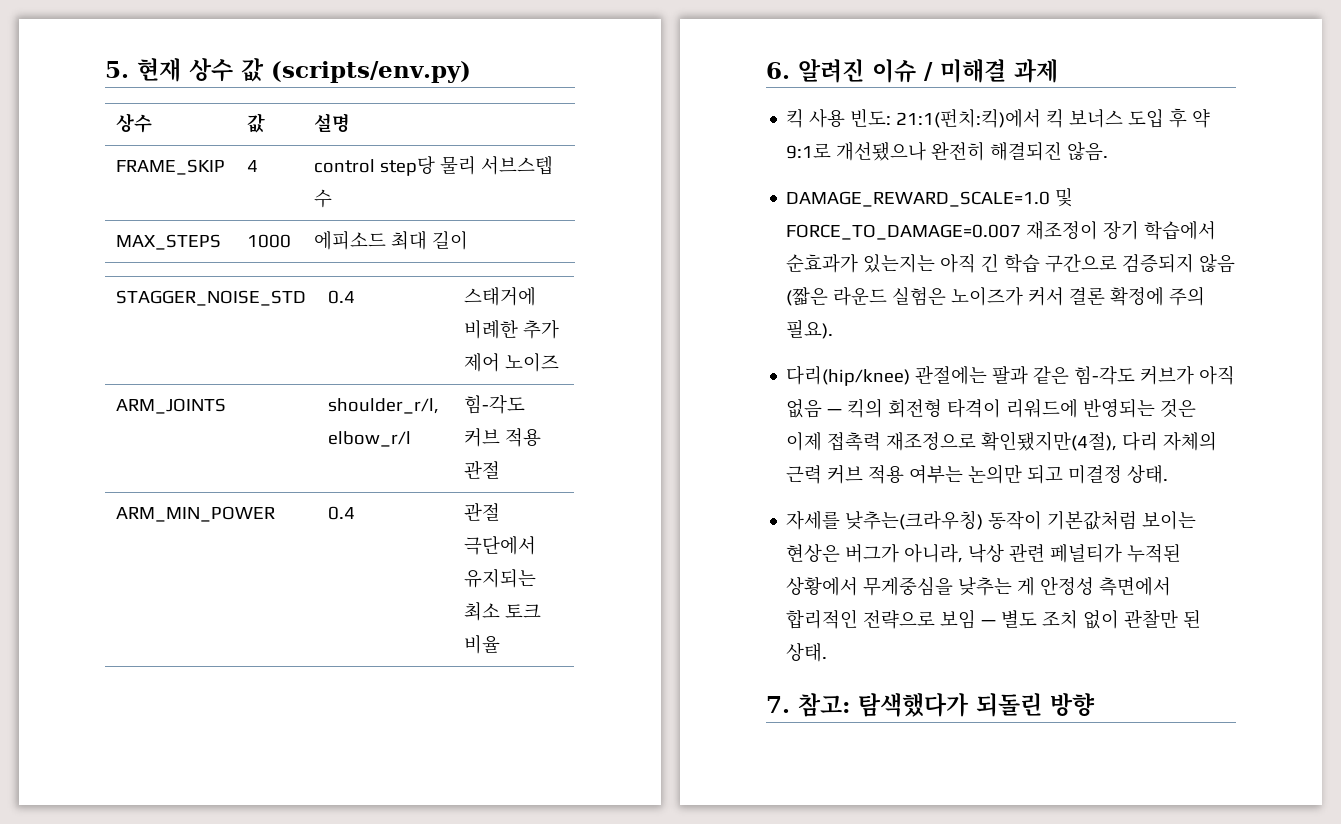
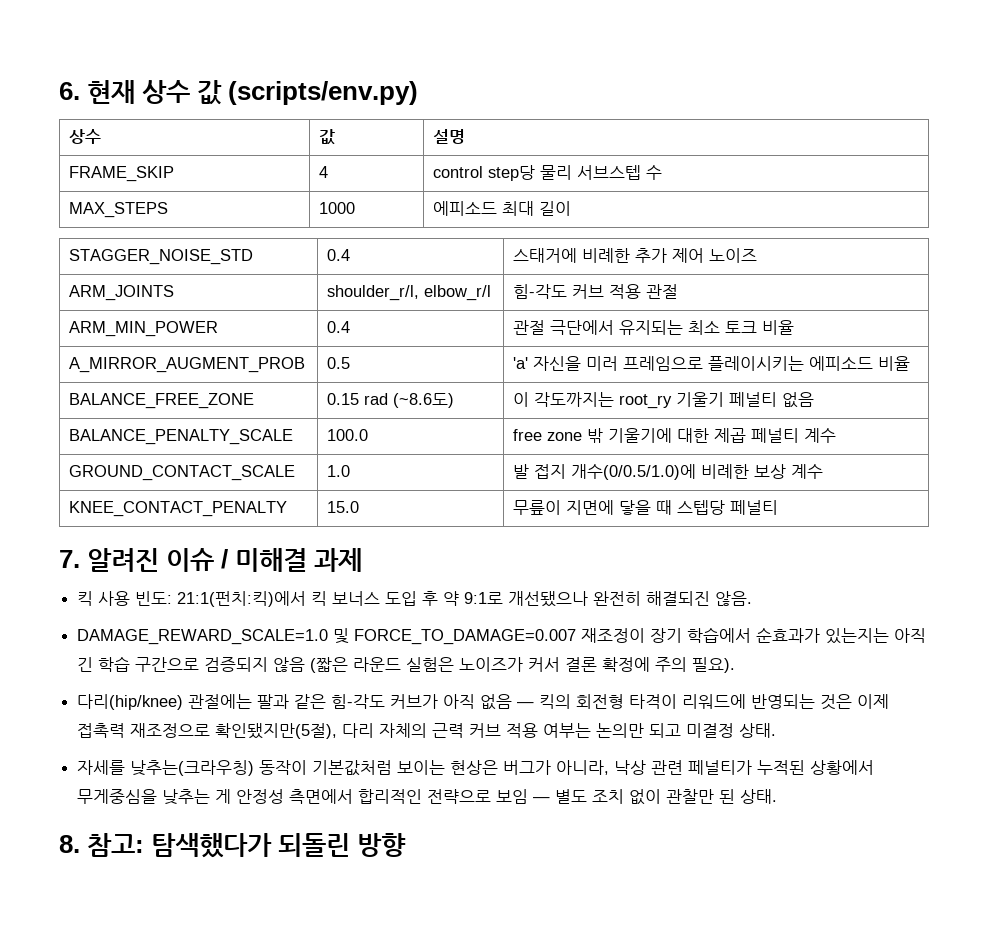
- 5. 현재 상수 값 (scripts/env.py)
+ 6. 현재 상수 값 (scripts/env.py)
- 6. 알려진 이슈 / 미해결 과제
+ A_MIRROR_AUGMENT_PROB | 0.5 | 'a' 자신을 미러 프레임으로 플레이시키는 에피소드 비율
+ BALANCE_FREE_ZONE | 0.15 rad (~8.6도) | 이 각도까지는 root_ry 기울기 페널티 없음
+ BALANCE_PENALTY_SCALE | 100.0 | free zone 밖 기울기에 대한 제곱 페널티 계수
+ GROUND_CONTACT_SCALE | 1.0 | 발 접지 개수(0/0.5/1.0)에 비례한 보상 계수
+ KNEE_CONTACT_PENALTY | 15.0 | 무릎이 지면에 닿을 때 스텝당 페널티
+ 7. 알려진 이슈 / 미해결 과제
- 다리(hip/knee) 관절에는 팔과 같은 힘-각도 커브가 아직 없음 — 킥의 회전형 타격이 리워드에 반영되는 것은 이제 접촉력 재조정으로 확인됐지만(4절), 다리 자체의 근력 커브 적용 여부는 논의만 되고 미결정 상태.
+ 다리(hip/knee) 관절에는 팔과 같은 힘-각도 커브가 아직 없음 — 킥의 회전형 타격이 리워드에 반영되는 것은 이제 접촉력 재조정으로 확인됐지만(5절), 다리 자체의 근력 커브 적용 여부는 논의만 되고 미결정 상태.
- 7. 참고: 탐색했다가 되돌린 방향
+ 8. 참고: 탐색했다가 되돌린 방향

